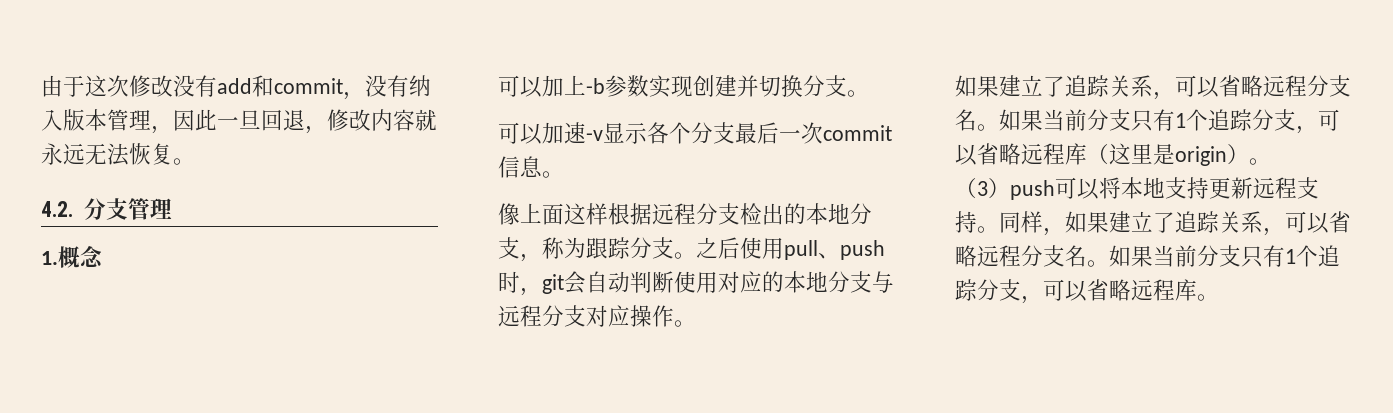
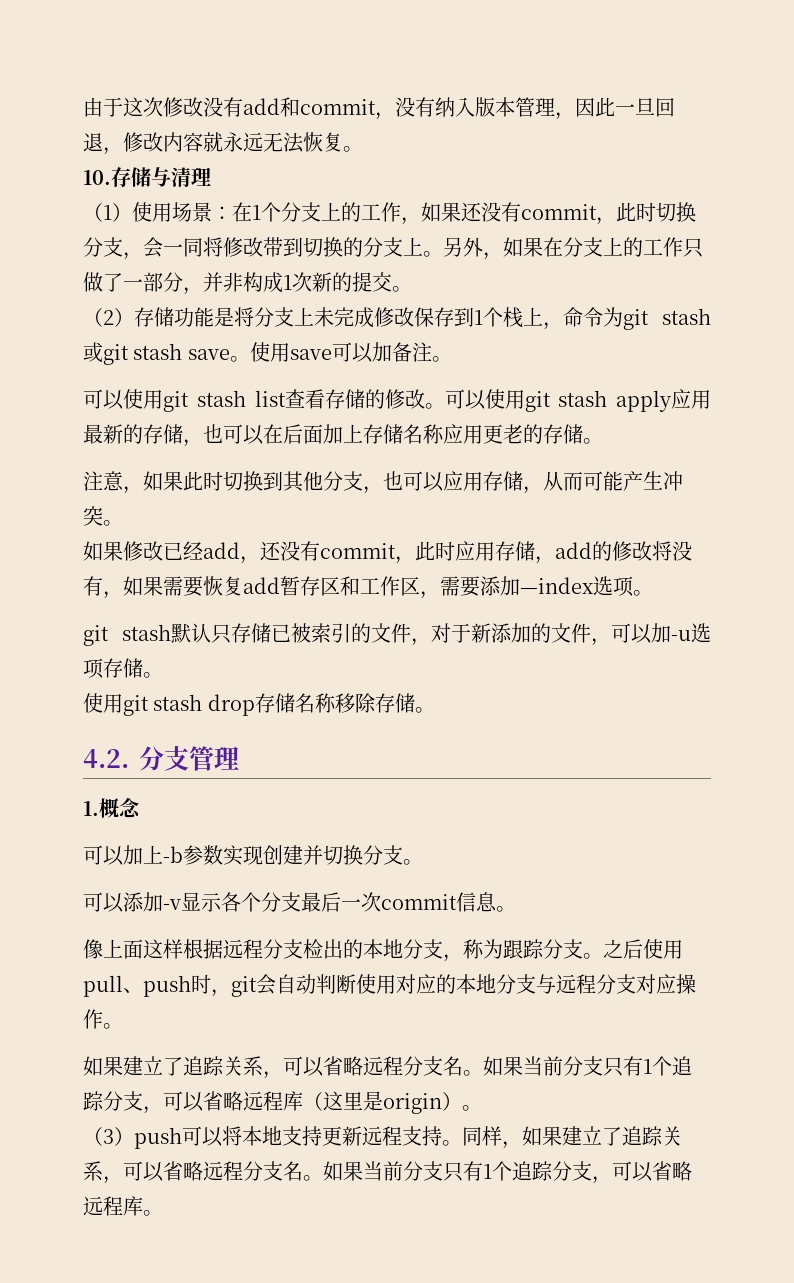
+ 10.存储与清理
+ （1）使用场景：在1个分支上的工作，如果还没有commit，此时切换分支，会一同将修改带到切换的分支上。另外，如果在分支上的工作只做了一部分，并非构成1次新的提交。
+ （2）存储功能是将分支上未完成修改保存到1个栈上，命令为git stash或git stash save。使用save可以加备注。
+ 可以使用git stash list查看存储的修改。可以使用git stash apply应用最新的存储，也可以在后面加上存储名称应用更老的存储。
+ 注意，如果此时切换到其他分支，也可以应用存储，从而可能产生冲突。
+ 如果修改已经add，还没有commit，此时应用存储，add的修改将没有，如果需要恢复add暂存区和工作区，需要添加—index选项。
+ git stash默认只存储已被索引的文件，对于新添加的文件，可以加-u选项存储。
+ 使用git stash drop存储名称移除存储。
- 可以加速-v显示各个分支最后一次commit信息。
+ 可以添加-v显示各个分支最后一次commit信息。

